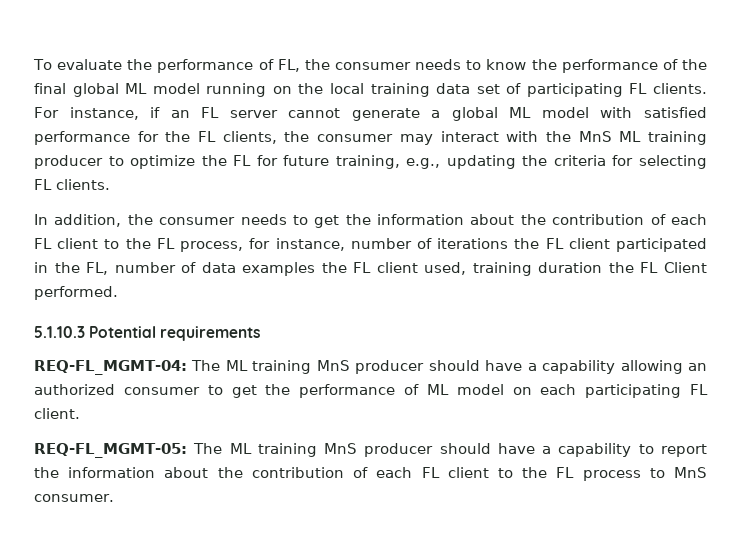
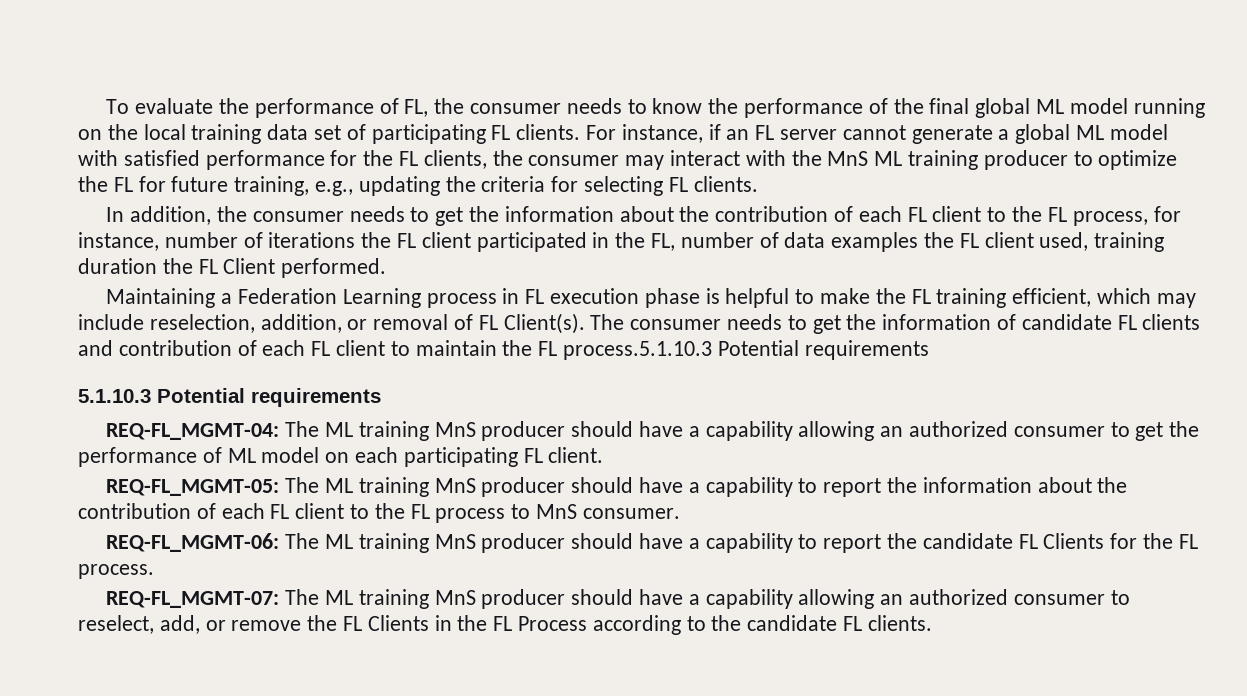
+ Maintaining a Federation Learning process in FL execution phase is helpful to make the FL training efficient, which may include reselection, addition, or removal of FL Client(s). The consumer needs to get the information of candidate FL clients and contribution of each FL client to maintain the FL process.5.1.10.3 Potential requirements
+ REQ-FL_MGMT-06: The ML training MnS producer should have a capability to report the candidate FL Clients for the FL process.
+ REQ-FL_MGMT-07: The ML training MnS producer should have a capability allowing an authorized consumer to reselect, add, or remove the FL Clients in the FL Process according to the candidate FL clients.

